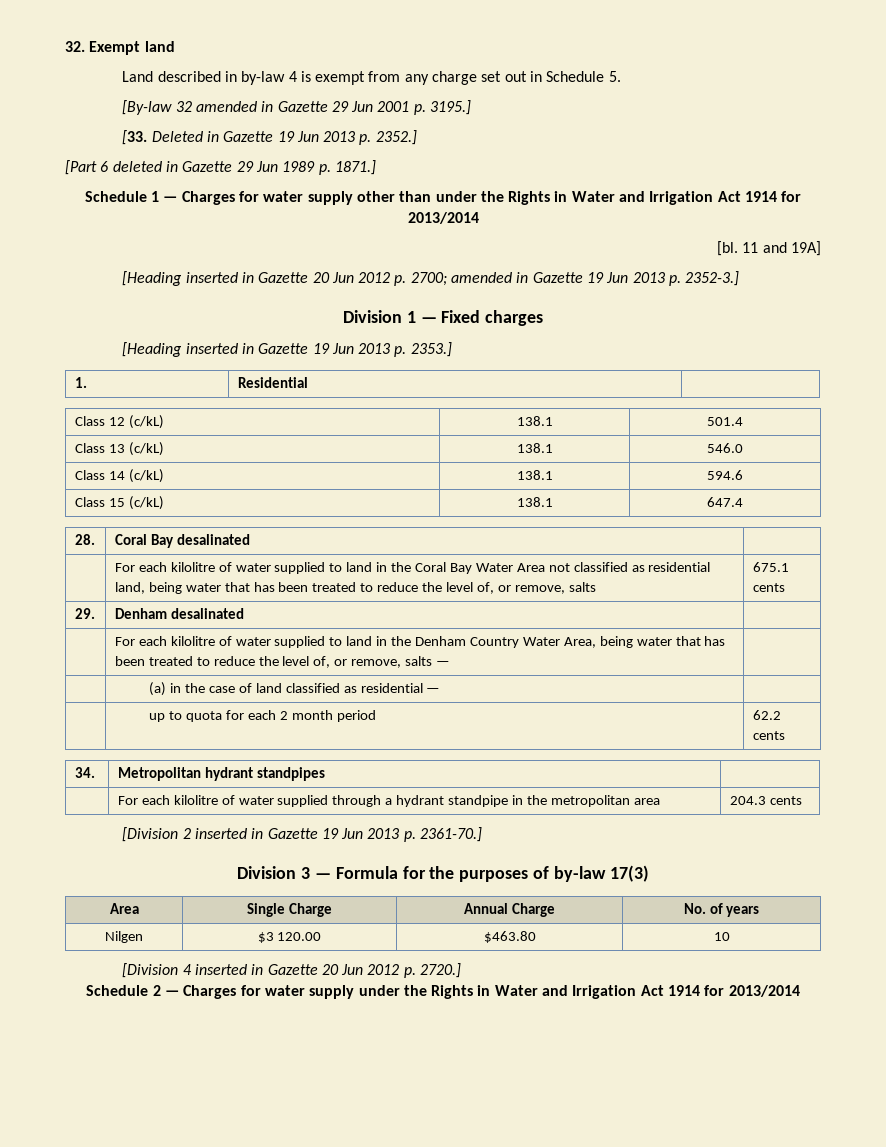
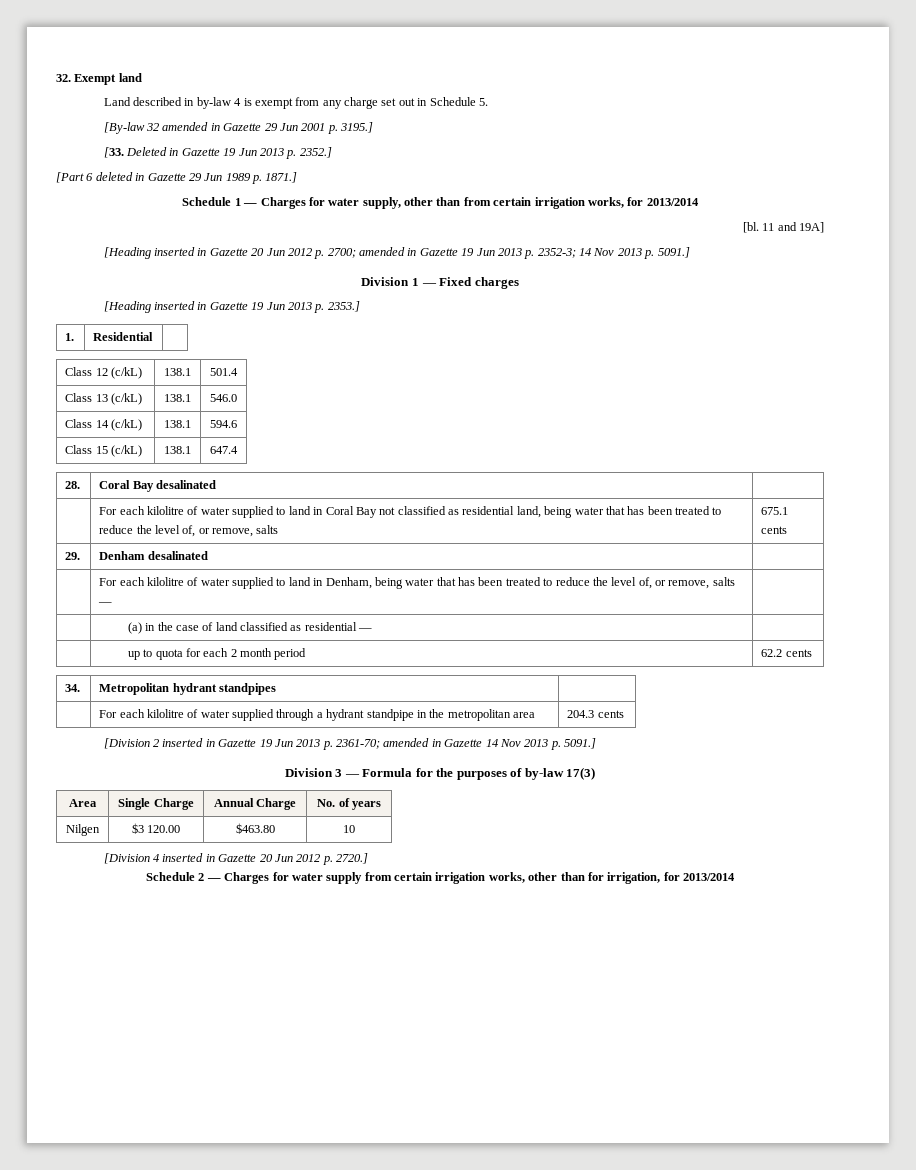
- Schedule 1 — Charges for water supply other than under the Rights in Water and Irrigation Act 1914 for 2013/2014
+ Schedule 1 — Charges for water supply, other than from certain irrigation works, for 2013/2014
- [Heading inserted in Gazette 20 Jun 2012 p. 2700; amended in Gazette 19 Jun 2013 p. 2352-3.]
+ [Heading inserted in Gazette 20 Jun 2012 p. 2700; amended in Gazette 19 Jun 2013 p. 2352-3; 14 Nov 2013 p. 5091.]
- | For each kilolitre of water supplied to land in the Coral Bay Water Area not classified as residential land, being water that has been treated to reduce the level of, or remove, salts | 675.1 cents
+ | For each kilolitre of water supplied to land in Coral Bay not classified as residential land, being water that has been treated to reduce the level of, or remove, salts | 675.1 cents
- | For each kilolitre of water supplied to land in the Denham Country Water Area, being water that has been treated to reduce the level of, or remove, salts — |
+ | For each kilolitre of water supplied to land in Denham, being water that has been treated to reduce the level of, or remove, salts — |
- [Division 2 inserted in Gazette 19 Jun 2013 p. 2361-70.]
+ [Division 2 inserted in Gazette 19 Jun 2013 p. 2361-70; amended in Gazette 14 Nov 2013 p. 5091.]
- Schedule 2 — Charges for water supply under the Rights in Water and Irrigation Act 1914 for 2013/2014
+ Schedule 2 — Charges for water supply from certain irrigation works, other than for irrigation, for 2013/2014

